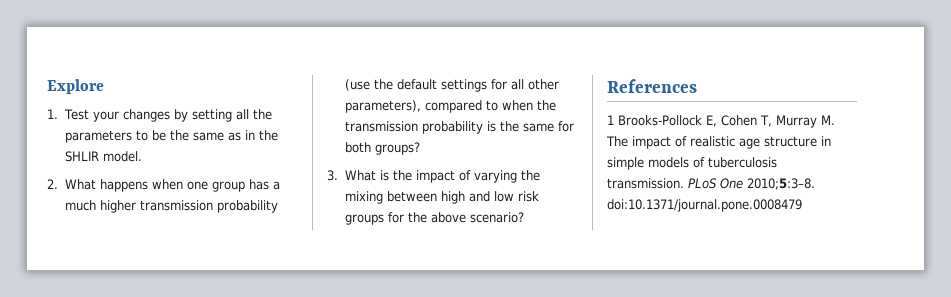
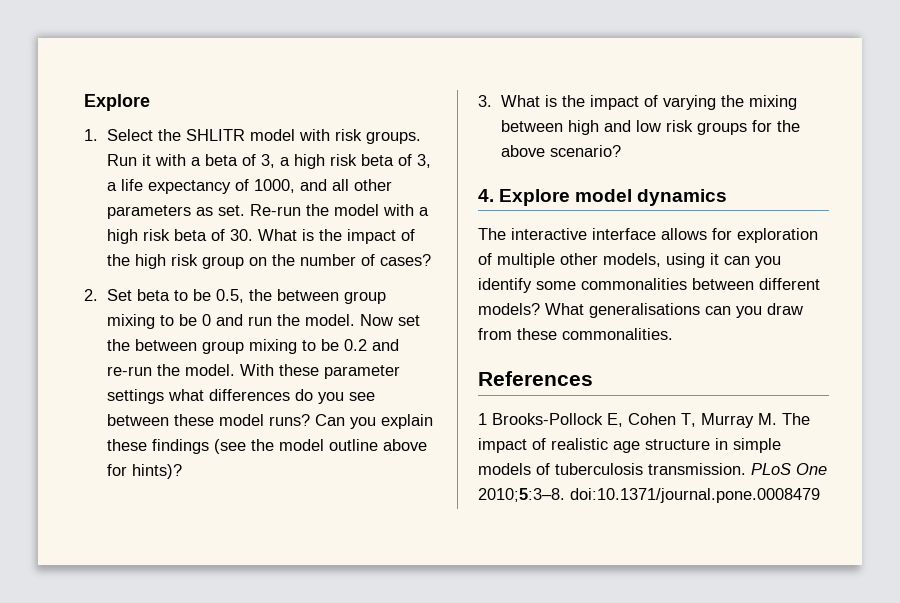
- 1. Test your changes by setting all the parameters to be the same as in the SHLIR model.
- 2. What happens when one group has a much higher transmission probability (use the default settings for all other parameters), compared to when the transmission probability is the same for both groups?
+ 1. Select the SHLITR model with risk groups. Run it with a beta of 3, a high risk beta of 3, a life expectancy of 1000, and all other parameters as set. Re-run the model with a high risk beta of 30. What is the impact of the high risk group on the number of cases?
+ 2. Set beta to be 0.5, the between group mixing to be 0 and run the model. Now set the between group mixing to be 0.2 and re-run the model. With these parameter settings what differences do you see between these model runs? Can you explain these findings (see the model outline above for hints)?
+ 4. Explore model dynamics
+ The interactive interface allows for exploration of multiple other models, using it can you identify some commonalities between different models? What generalisations can you draw from these commonalities.

